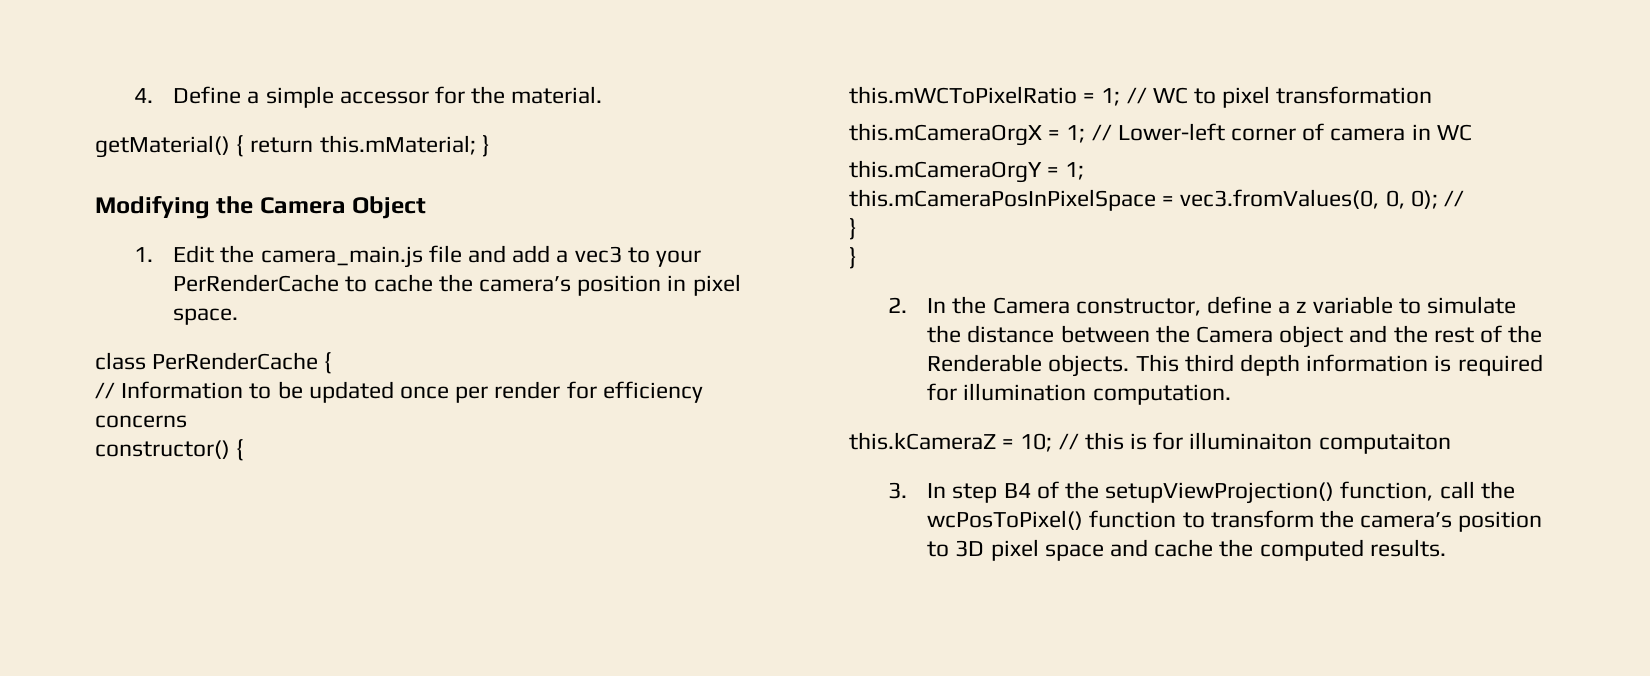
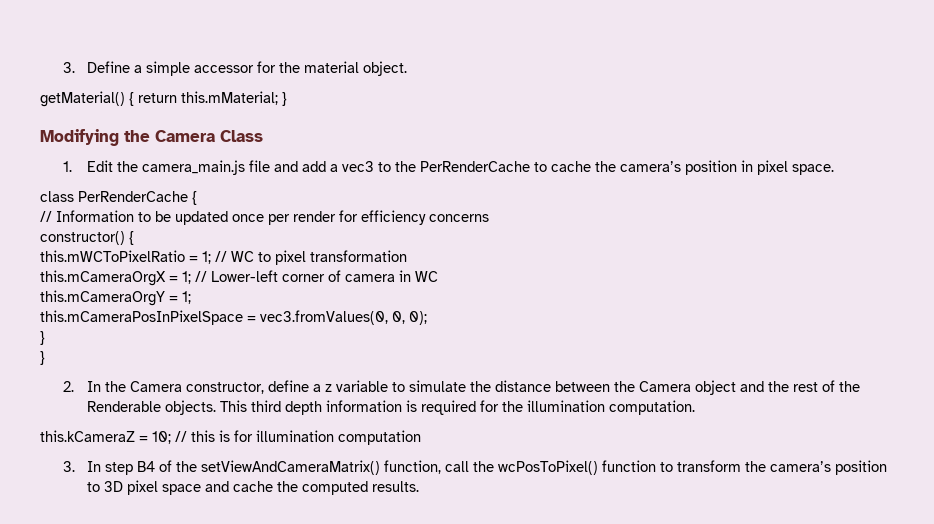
- 4. Define a simple accessor for the material.
+ 3. Define a simple accessor for the material object.
- Modifying the Camera Object
+ Modifying the Camera Class
- 1. Edit the camera_main.js file and add a vec3 to your PerRenderCache to cache the camera’s position in pixel space.
+ 1. Edit the camera_main.js file and add a vec3 to the PerRenderCache to cache the camera’s position in pixel space.
- this.mCameraPosInPixelSpace = vec3.fromValues(0, 0, 0); //
+ this.mCameraPosInPixelSpace = vec3.fromValues(0, 0, 0);
- This third depth information is required for illumination computation.
+ This third depth information is required for the illumination computation.
- this.kCameraZ = 10; // this is for illuminaiton computaiton
+ this.kCameraZ = 10; // this is for illumination computation
- 3. In step B4 of the setupViewProjection() function, call the wcPosToPixel() function to transform the camera’s position to 3D pixel space and cache the computed results.
+ 3. In step B4 of the setViewAndCameraMatrix() function, call the wcPosToPixel() function to transform the camera’s position to 3D pixel space and cache the computed results.

